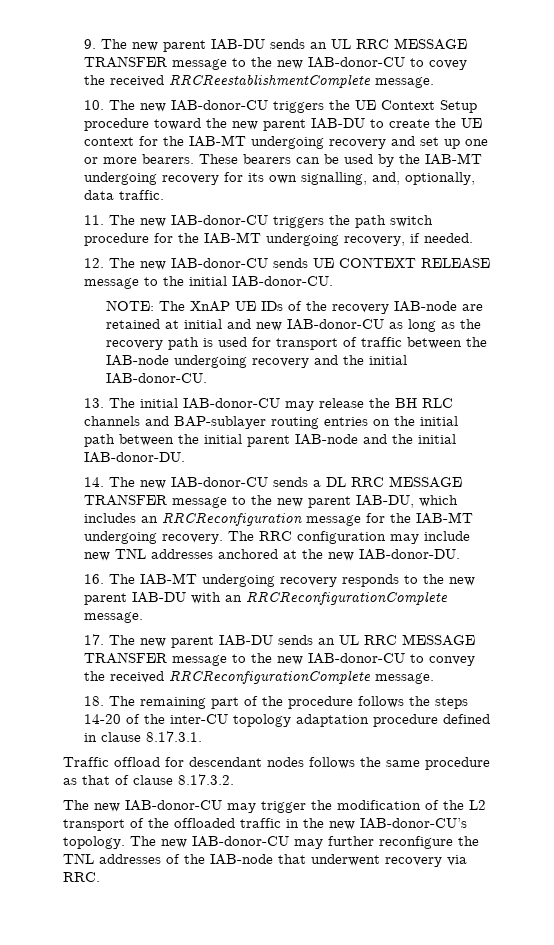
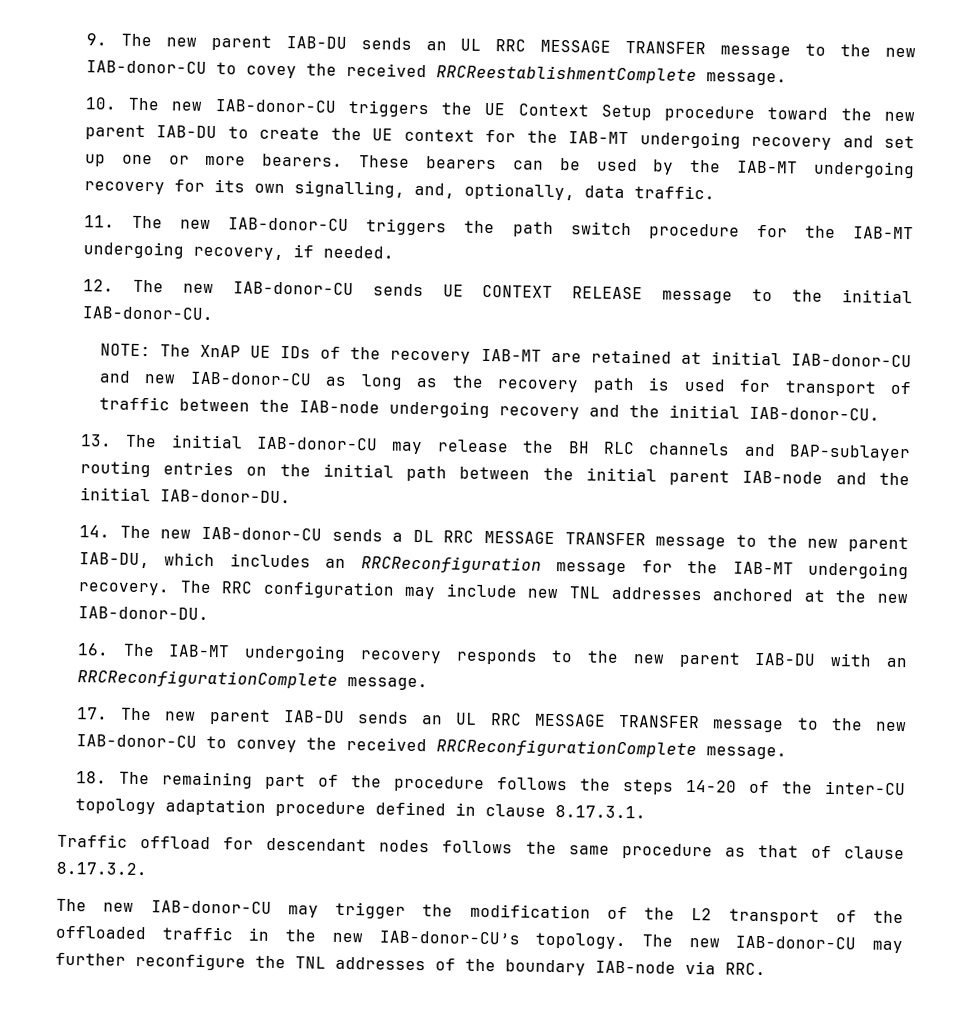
- NOTE: The XnAP UE IDs of the recovery IAB-node are retained at initial and new IAB-donor-CU as long as the recovery path is used for transport of traffic between the IAB-node undergoing recovery and the initial IAB-donor-CU.
+ NOTE: The XnAP UE IDs of the recovery IAB-MT are retained at initial IAB-donor-CU and new IAB-donor-CU as long as the recovery path is used for transport of traffic between the IAB-node undergoing recovery and the initial IAB-donor-CU.
- The new IAB-donor-CU may further reconfigure the TNL addresses of the IAB-node that underwent recovery via RRC.
+ The new IAB-donor-CU may further reconfigure the TNL addresses of the boundary IAB-node via RRC.

